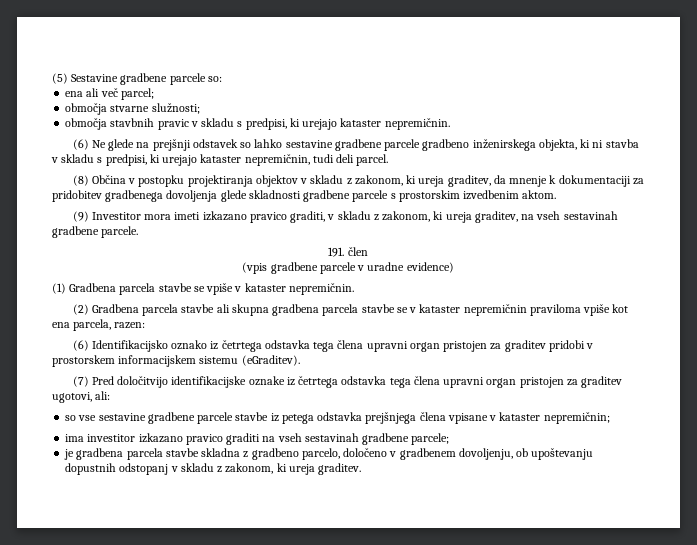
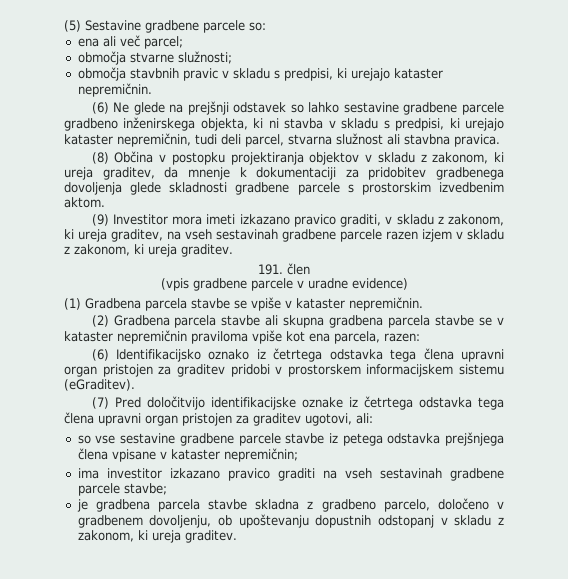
- (6) Ne glede na prejšnji odstavek so lahko sestavine gradbene parcele gradbeno inženirskega objekta, ki ni stavba v skladu s predpisi, ki urejajo kataster nepremičnin, tudi deli parcel.
+ (6) Ne glede na prejšnji odstavek so lahko sestavine gradbene parcele gradbeno inženirskega objekta, ki ni stavba v skladu s predpisi, ki urejajo kataster nepremičnin, tudi deli parcel, stvarna služnost ali stavbna pravica.
- (9) Investitor mora imeti izkazano pravico graditi, v skladu z zakonom, ki ureja graditev, na vseh sestavinah gradbene parcele.
+ (9) Investitor mora imeti izkazano pravico graditi, v skladu z zakonom, ki ureja graditev, na vseh sestavinah gradbene parcele razen izjem v skladu z zakonom, ki ureja graditev.
- ima investitor izkazano pravico graditi na vseh sestavinah gradbene parcele;
+ ima investitor izkazano pravico graditi na vseh sestavinah gradbene parcele stavbe;

